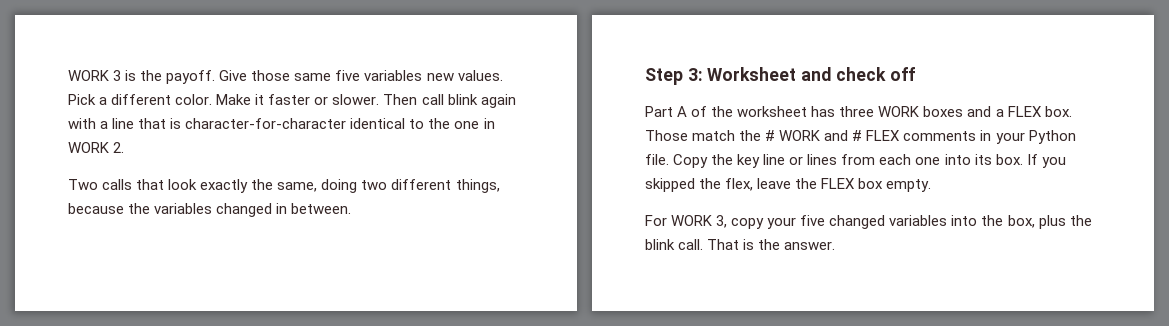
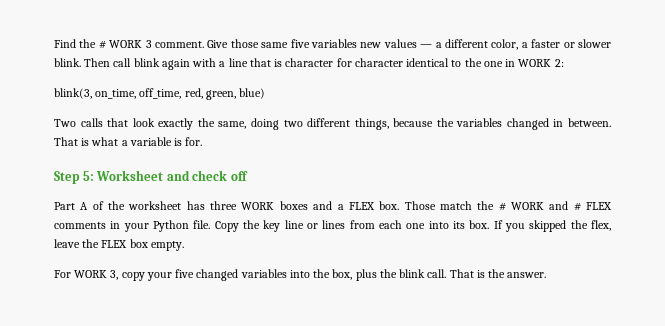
- WORK 3 is the payoff.
+ Find the # WORK 3 comment.
- Give those same five variables new values. Pick a different color. Make it faster or slower.
+ Give those same five variables new values — a different color, a faster or slower blink.
- Then call blink again with a line that is character-for-character identical to the one in WORK 2.
+ Then call blink again with a line that is character for character identical to the one in WORK 2:
+ blink(3, on_time, off_time, red, green, blue)
+ That is what a variable is for.
- Step 3: Worksheet and check off
+ Step 5: Worksheet and check off

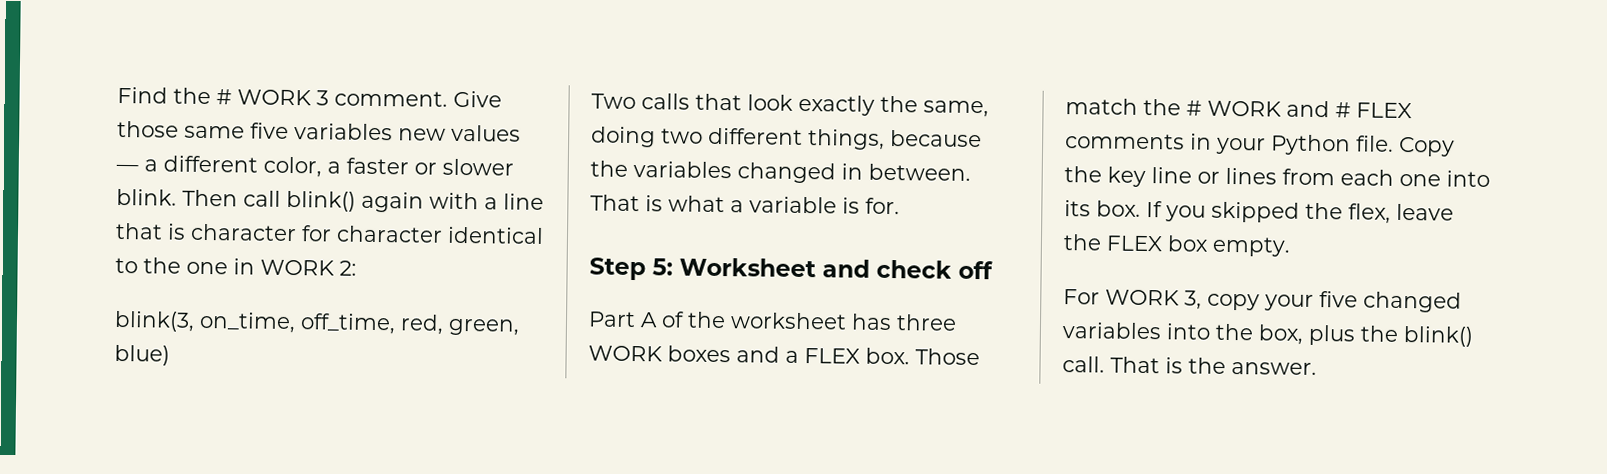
- Then call blink again with a line that is character for character identical to the one in WORK 2:
+ Then call blink() again with a line that is character for character identical to the one in WORK 2:
- For WORK 3, copy your five changed variables into the box, plus the blink call.
+ For WORK 3, copy your five changed variables into the box, plus the blink() call.

